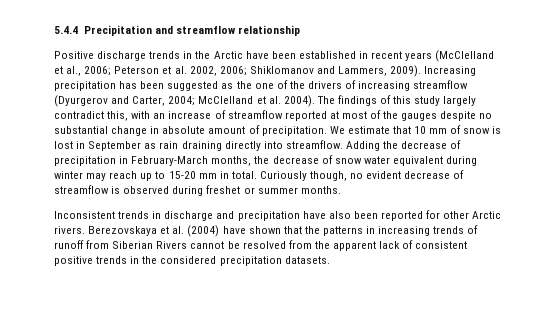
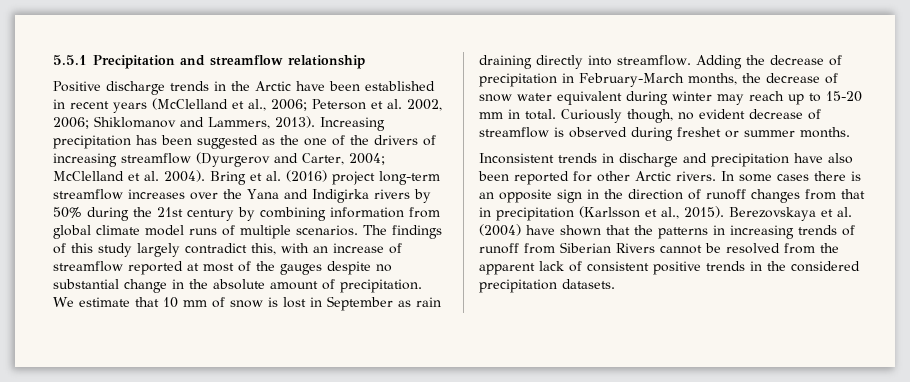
- 5.4.4 Precipitation and streamflow relationship
+ 5.5.1 Precipitation and streamflow relationship
- Positive discharge trends in the Arctic have been established in recent years (McClelland et al., 2006; Peterson et al. 2002, 2006; Shiklomanov and Lammers, 2009).
+ Positive discharge trends in the Arctic have been established in recent years (McClelland et al., 2006; Peterson et al. 2002, 2006; Shiklomanov and Lammers, 2013).
+ Bring et al. (2016) project long-term streamflow increases over the Yana and Indigirka rivers by 50% during the 21st century by combining information from global climate model runs of multiple scenarios.
- The findings of this study largely contradict this, with an increase of streamflow reported at most of the gauges despite no substantial change in absolute amount of precipitation.
+ The findings of this study largely contradict this, with an increase of streamflow reported at most of the gauges despite no substantial change in the absolute amount of precipitation.
+ In some cases there is an opposite sign in the direction of runoff changes from that in precipitation (Karlsson et al., 2015).

